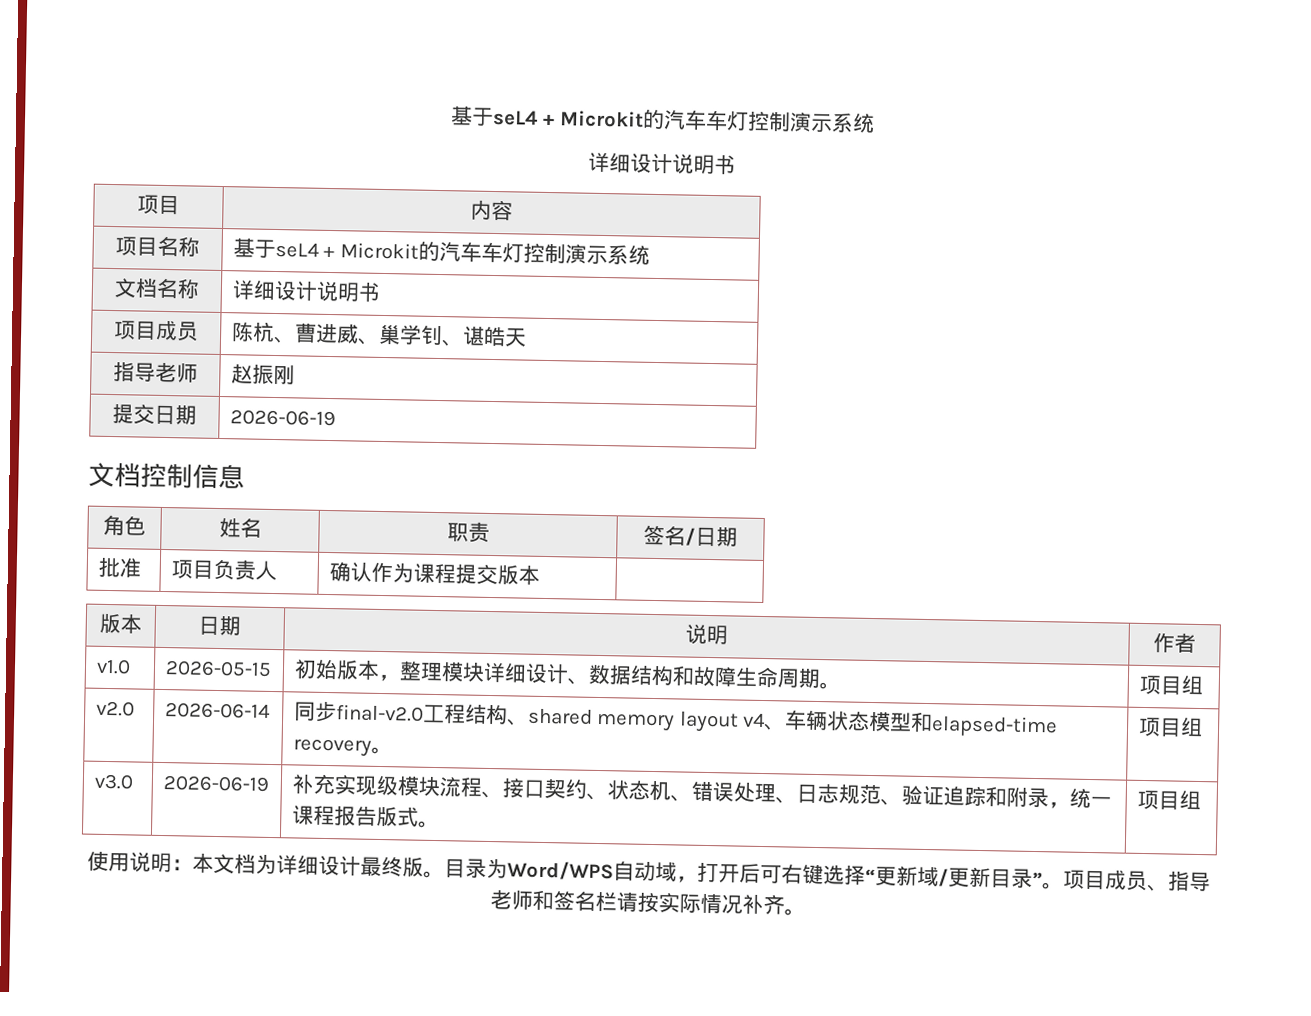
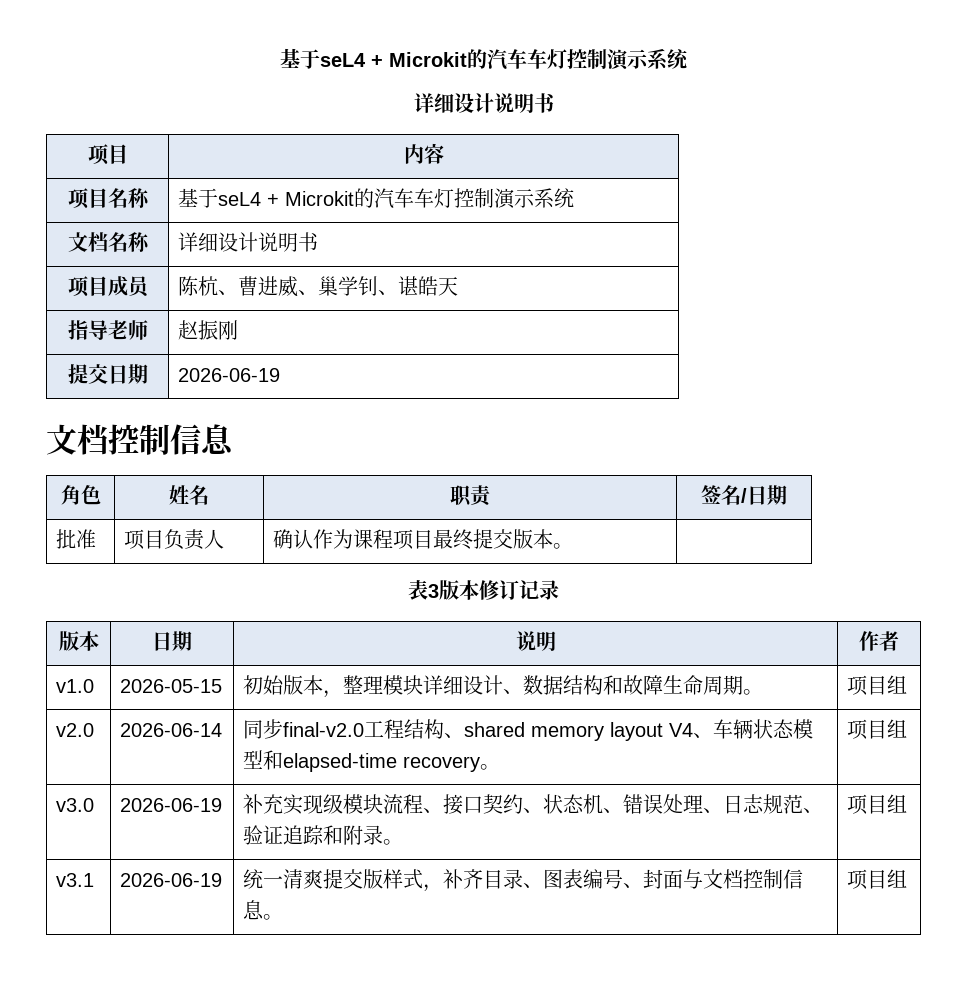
- 批准 | 项目负责人 | 确认作为课程提交版本 |
+ 批准 | 项目负责人 | 确认作为课程项目最终提交版本。 |
+ 表3版本修订记录
- v2.0 | 2026-06-14 | 同步final-v2.0工程结构、shared memory layout v4、车辆状态模型和elapsed-time recovery。 | 项目组
+ v2.0 | 2026-06-14 | 同步final-v2.0工程结构、shared memory layout V4、车辆状态模型和elapsed-time recovery。 | 项目组
- v3.0 | 2026-06-19 | 补充实现级模块流程、接口契约、状态机、错误处理、日志规范、验证追踪和附录，统一课程报告版式。 | 项目组
- 使用说明：本文档为详细设计最终版。目录为Word/WPS自动域，打开后可右键选择“更新域/更新目录”。项目成员、指导老师和签名栏请按实际情况补齐。
+ v3.0 | 2026-06-19 | 补充实现级模块流程、接口契约、状态机、错误处理、日志规范、验证追踪和附录。 | 项目组
+ v3.1 | 2026-06-19 | 统一清爽提交版样式，补齐目录、图表编号、封面与文档控制信息。 | 项目组

